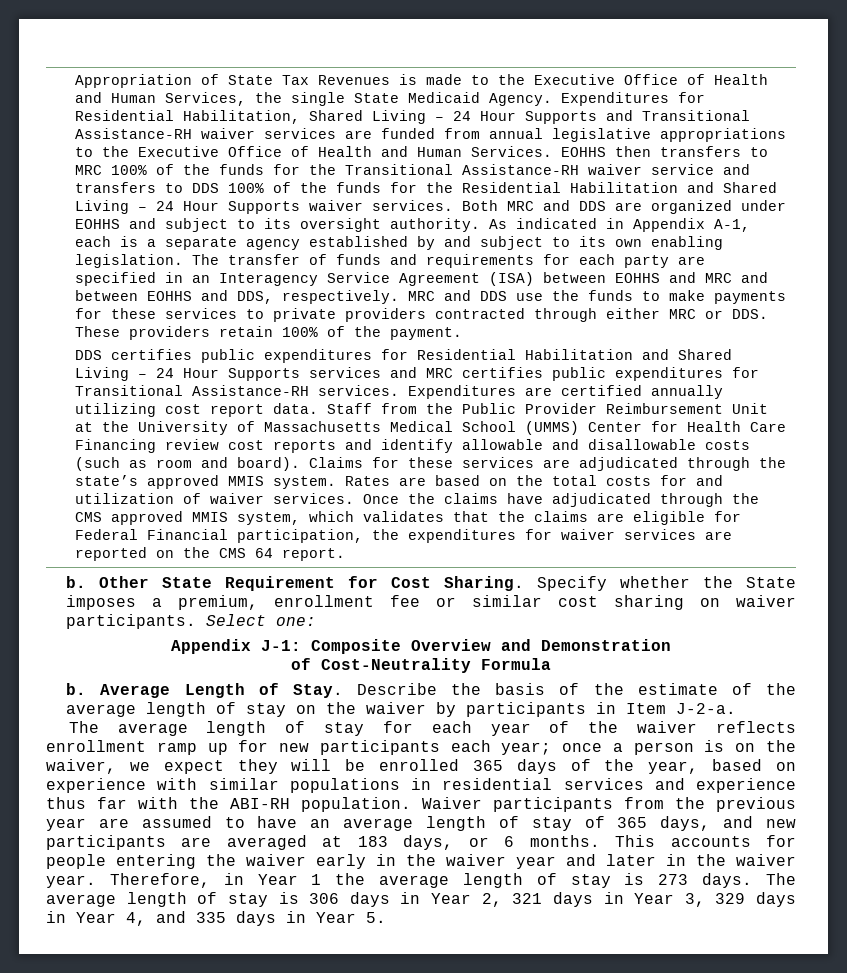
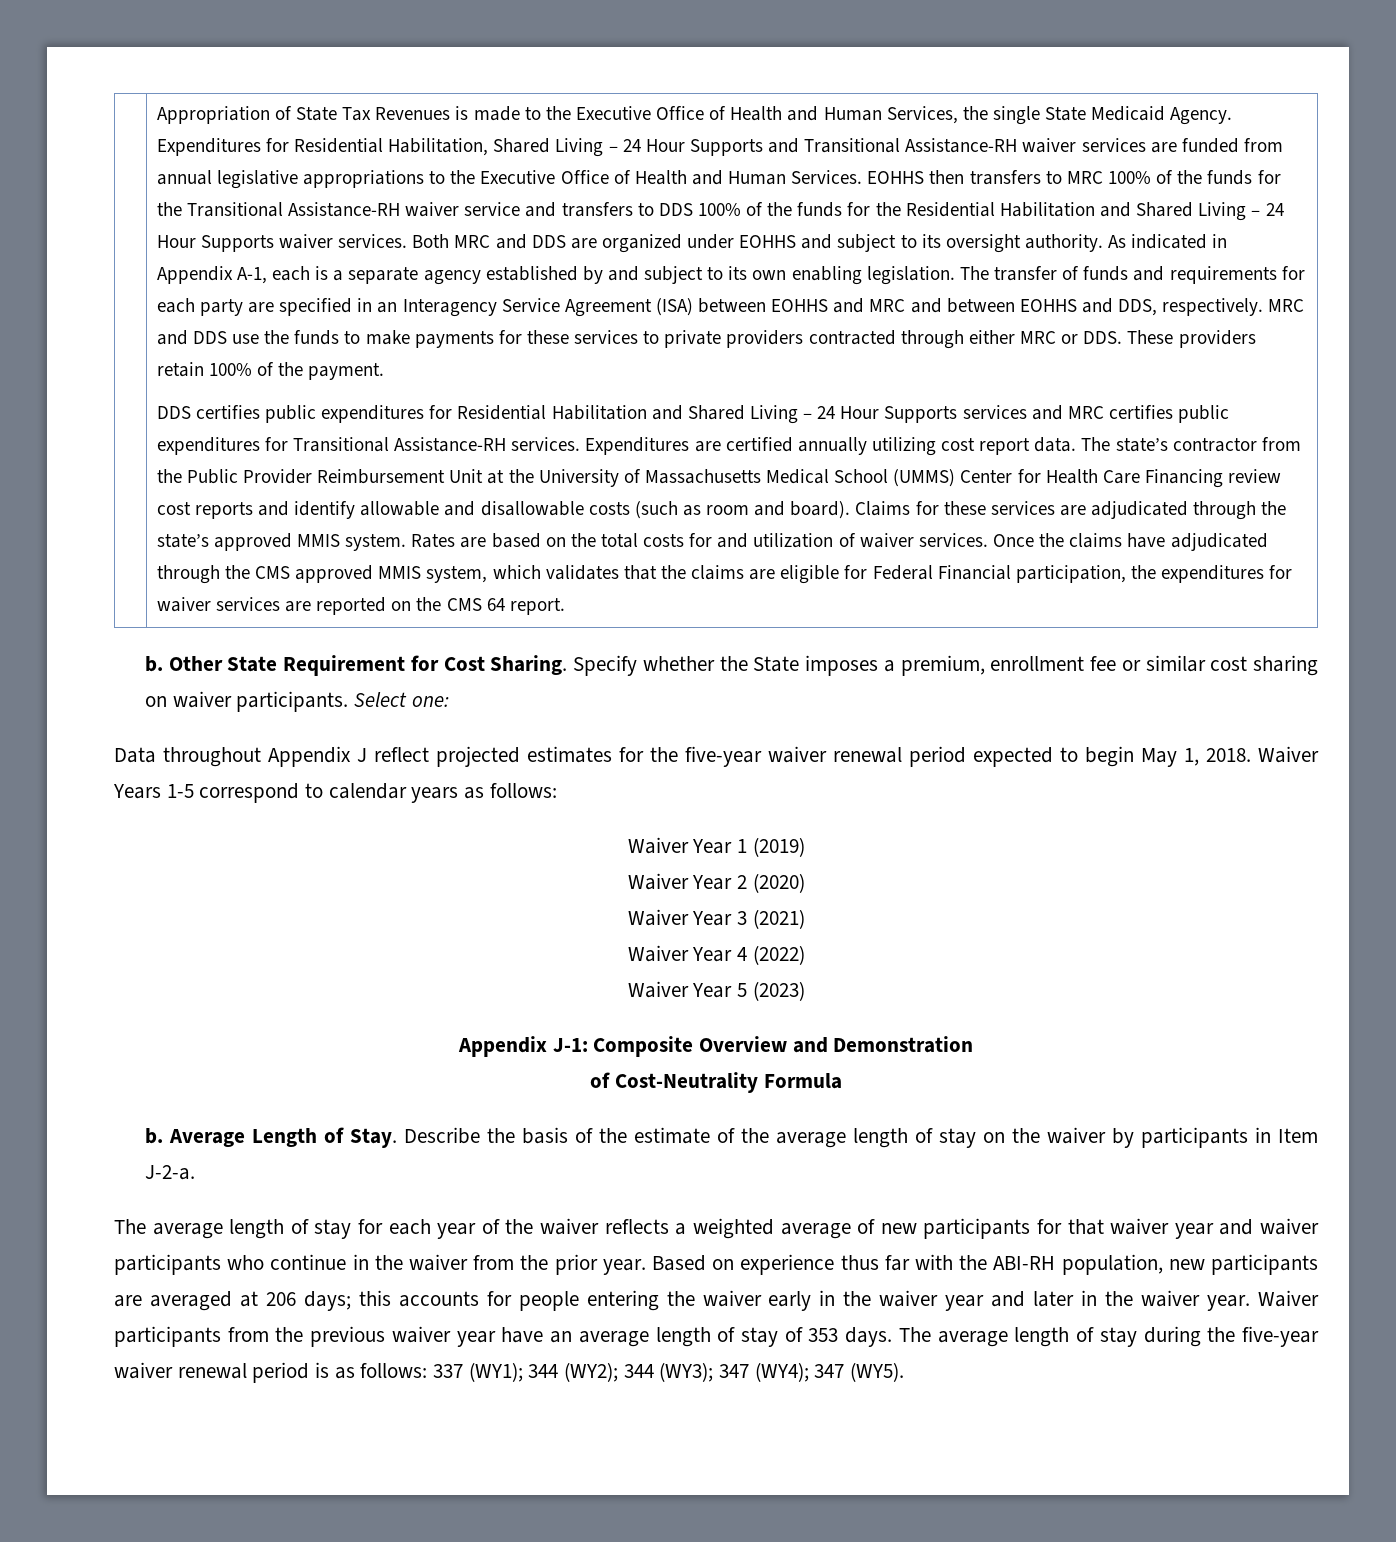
- Staff from the Public Provider Reimbursement Unit at the University of Massachusetts Medical School (UMMS) Center for Health Care Financing review cost reports and identify allowable and disallowable costs (such as room and board).
+ The state’s contractor from the Public Provider Reimbursement Unit at the University of Massachusetts Medical School (UMMS) Center for Health Care Financing review cost reports and identify allowable and disallowable costs (such as room and board).
+ Data throughout Appendix J reflect projected estimates for the five-year waiver renewal period expected to begin May 1, 2018. Waiver Years 1-5 correspond to calendar years as follows:
+ Waiver Year 1 (2019)
+ Waiver Year 2 (2020)
+ Waiver Year 3 (2021)
+ Waiver Year 4 (2022)
+ Waiver Year 5 (2023)
- The average length of stay for each year of the waiver reflects enrollment ramp up for new participants each year; once a person is on the waiver, we expect they will be enrolled 365 days of the year, based on experience with similar populations in residential services and experience thus far with the ABI-RH population. Waiver participants from the previous year are assumed to have an average length of stay of 365 days, and new participants are averaged at 183 days, or 6 months. This accounts for people entering the waiver early in the waiver year and later in the waiver year.
+ The average length of stay for each year of the waiver reflects a weighted average of new participants for that waiver year and waiver participants who continue in the waiver from the prior year. Based on experience thus far with the ABI-RH population, new participants are averaged at 206 days; this accounts for people entering the waiver early in the waiver year and later in the waiver year.
- Therefore, in Year 1 the average length of stay is 273 days.
+ Waiver participants from the previous waiver year have an average length of stay of 353 days.
- The average length of stay is 306 days in Year 2, 321 days in Year 3, 329 days in Year 4, and 335 days in Year 5.
+ The average length of stay during the five-year waiver renewal period is as follows: 337 (WY1); 344 (WY2); 344 (WY3); 347 (WY4); 347 (WY5).

